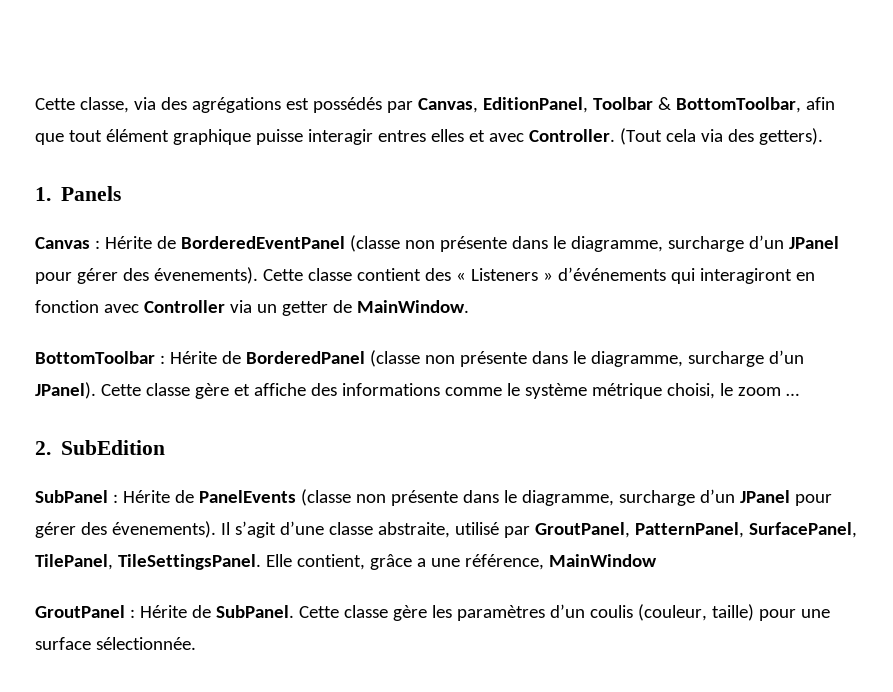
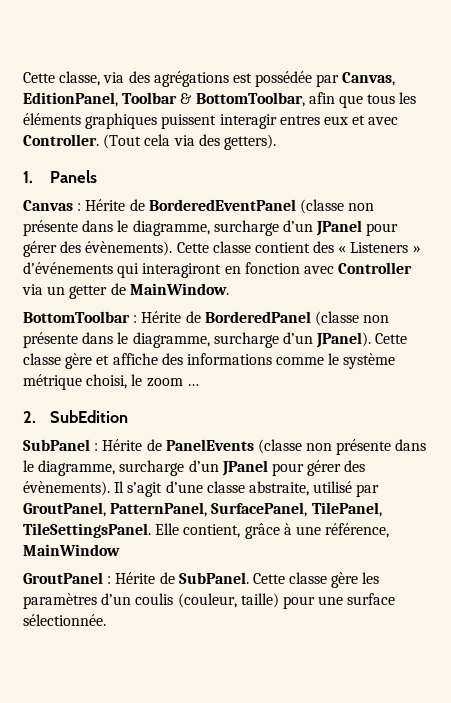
- Cette classe, via des agrégations est possédés par Canvas, EditionPanel, Toolbar & BottomToolbar, afin que tout élément graphique puisse interagir entres elles et avec Controller.
+ Cette classe, via des agrégations est possédée par Canvas, EditionPanel, Toolbar & BottomToolbar, afin que tous les éléments graphiques puissent interagir entres eux et avec Controller.
- Canvas : Hérite de BorderedEventPanel (classe non présente dans le diagramme, surcharge d’un JPanel pour gérer des évenements).
+ Canvas : Hérite de BorderedEventPanel (classe non présente dans le diagramme, surcharge d’un JPanel pour gérer des évènements).
- SubPanel : Hérite de PanelEvents (classe non présente dans le diagramme, surcharge d’un JPanel pour gérer des évenements).
+ SubPanel : Hérite de PanelEvents (classe non présente dans le diagramme, surcharge d’un JPanel pour gérer des évènements).
- Elle contient, grâce a une référence, MainWindow
+ Elle contient, grâce à une référence, MainWindow

